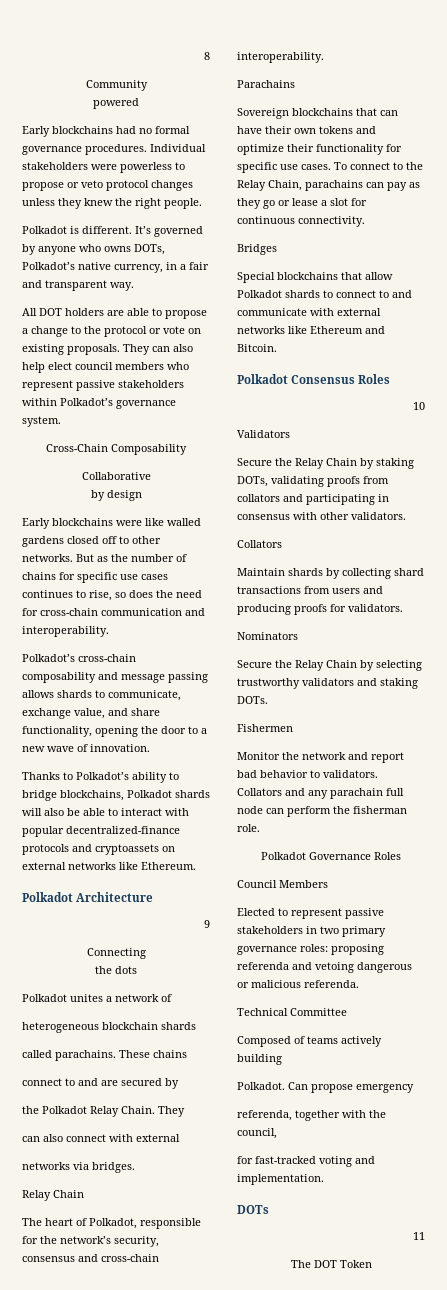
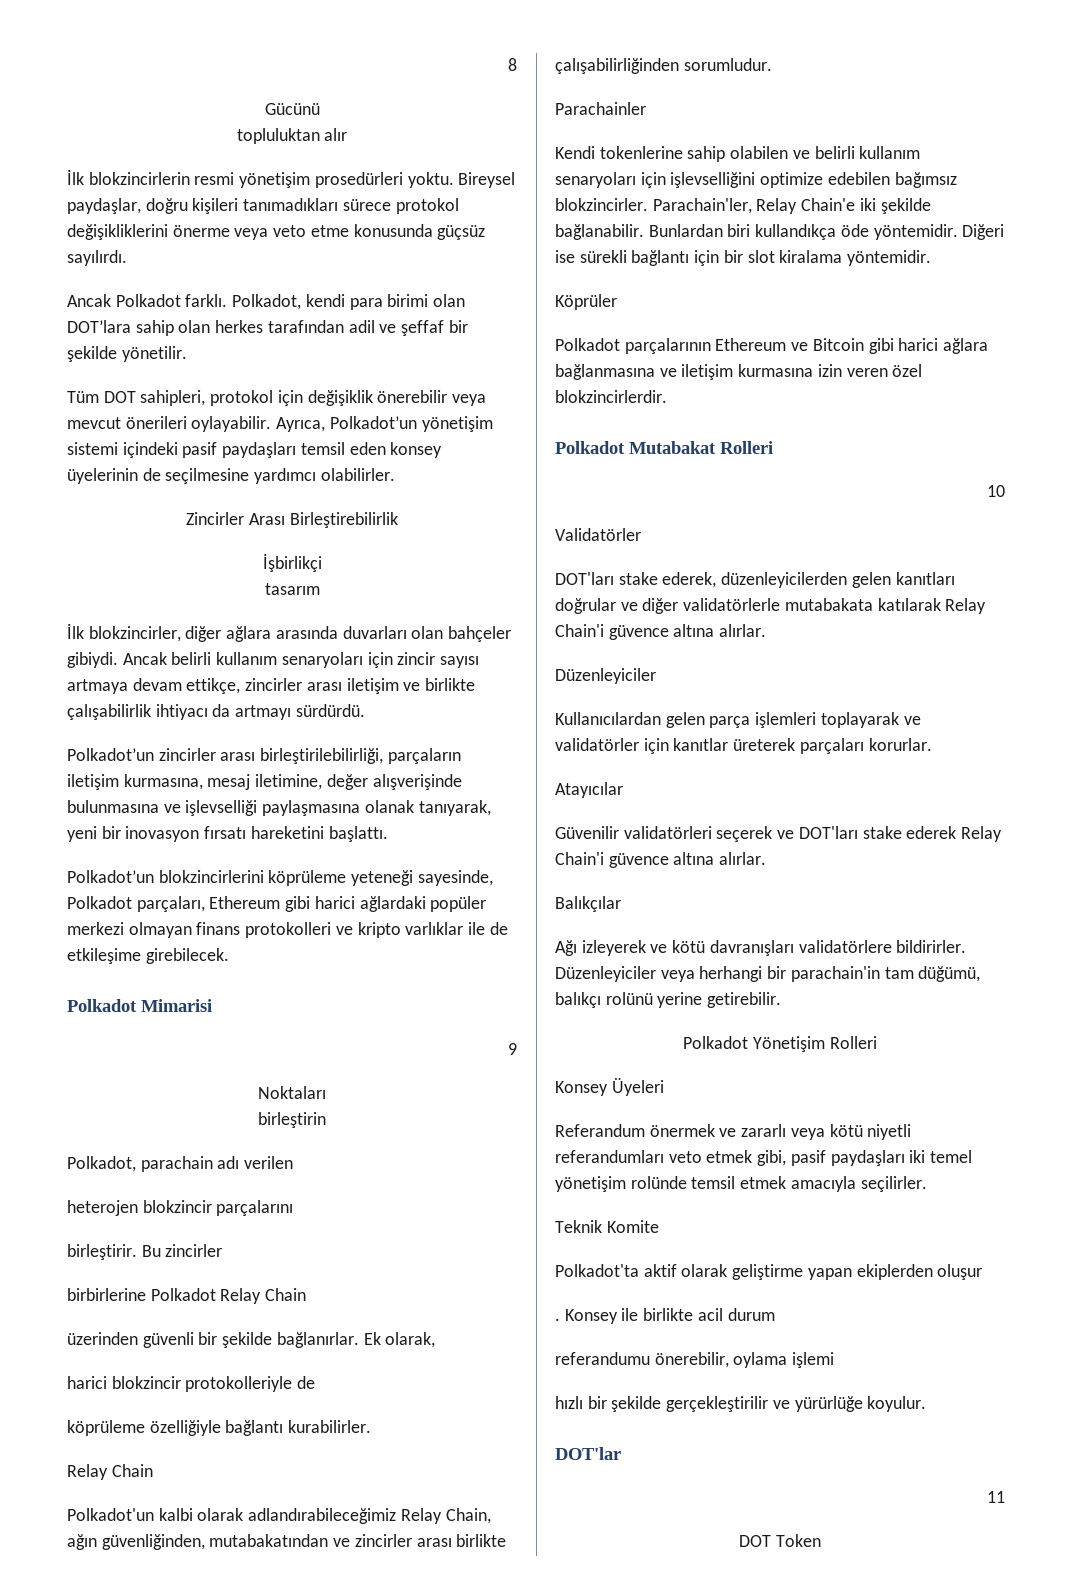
- Community
- powered
- Early blockchains had no formal governance procedures. Individual stakeholders were powerless to propose or veto protocol changes unless they knew the right people.
- Polkadot is different. It’s governed by anyone who owns DOTs, Polkadot’s native currency, in a fair and transparent way.
- All DOT holders are able to propose a change to the protocol or vote on existing proposals. They can also help elect council members who represent passive stakeholders within Polkadot’s governance system.
- Cross-Chain Composability
- Collaborative
- by design
- Early blockchains were like walled gardens closed off to other networks. But as the number of chains for specific use cases continues to rise, so does the need for cross-chain communication and interoperability.
- Polkadot’s cross-chain composability and message passing allows shards to communicate, exchange value, and share functionality, opening the door to a new wave of innovation.
- Thanks to Polkadot’s ability to bridge blockchains, Polkadot shards will also be able to interact with popular decentralized-finance protocols and cryptoassets on external networks like Ethereum.
- Polkadot Architecture
+ Gücünü
+ topluluktan alır
+ İlk blokzincirlerin resmi yönetişim prosedürleri yoktu. Bireysel paydaşlar, doğru kişileri tanımadıkları sürece protokol değişikliklerini önerme veya veto etme konusunda güçsüz sayılırdı.
+ Ancak Polkadot farklı. Polkadot, kendi para birimi olan DOT’lara sahip olan herkes tarafından adil ve şeffaf bir şekilde yönetilir.
+ Tüm DOT sahipleri, protokol için değişiklik önerebilir veya mevcut önerileri oylayabilir. Ayrıca, Polkadot’un yönetişim sistemi içindeki pasif paydaşları temsil eden konsey üyelerinin de seçilmesine yardımcı olabilirler.
+ Zincirler Arası Birleştirebilirlik
+ İşbirlikçi
+ tasarım
+ İlk blokzincirler, diğer ağlara arasında duvarları olan bahçeler gibiydi. Ancak belirli kullanım senaryoları için zincir sayısı artmaya devam ettikçe, zincirler arası iletişim ve birlikte çalışabilirlik ihtiyacı da artmayı sürdürdü.
+ Polkadot’un zincirler arası birleştirilebilirliği, parçaların iletişim kurmasına, mesaj iletimine, değer alışverişinde bulunmasına ve işlevselliği paylaşmasına olanak tanıyarak, yeni bir inovasyon fırsatı hareketini başlattı.
+ Polkadot’un blokzincirlerini köprüleme yeteneği sayesinde, Polkadot parçaları, Ethereum gibi harici ağlardaki popüler merkezi olmayan finans protokolleri ve kripto varlıklar ile de etkileşime girebilecek.
+ Polkadot Mimarisi
  9
- Connecting
- the dots
- Polkadot unites a network of
- heterogeneous blockchain shards
- called parachains. These chains
- connect to and are secured by
- the Polkadot Relay Chain. They
- can also connect with external
- networks via bridges.
+ Noktaları
+ birleştirin
+ Polkadot, parachain adı verilen
+ heterojen blokzincir parçalarını
+ birleştirir. Bu zincirler
+ birbirlerine Polkadot Relay Chain
+ üzerinden güvenli bir şekilde bağlanırlar. Ek olarak,
+ harici blokzincir protokolleriyle de
+ köprüleme özelliğiyle bağlantı kurabilirler.
  Relay Chain
- The heart of Polkadot, responsible for the network’s security, consensus and cross-chain interoperability.
- Parachains
- Sovereign blockchains that can have their own tokens and optimize their functionality for specific use cases. To connect to the Relay Chain, parachains can pay as they go or lease a slot for continuous connectivity.
- Bridges
- Special blockchains that allow Polkadot shards to connect to and communicate with external networks like Ethereum and Bitcoin.
- Polkadot Consensus Roles
+ Polkadot'un kalbi olarak adlandırabileceğimiz Relay Chain, ağın güvenliğinden, mutabakatından ve zincirler arası birlikte çalışabilirliğinden sorumludur.
+ Parachainler
+ Kendi tokenlerine sahip olabilen ve belirli kullanım senaryoları için işlevselliğini optimize edebilen bağımsız blokzincirler. Parachain'ler, Relay Chain'e iki şekilde bağlanabilir. Bunlardan biri kullandıkça öde yöntemidir. Diğeri ise sürekli bağlantı için bir slot kiralama yöntemidir.
+ Köprüler
+ Polkadot parçalarının Ethereum ve Bitcoin gibi harici ağlara bağlanmasına ve iletişim kurmasına izin veren özel blokzincirlerdir.
+ Polkadot Mutabakat Rolleri
  10
- Validators
- Secure the Relay Chain by staking DOTs, validating proofs from collators and participating in consensus with other validators.
- Collators
- Maintain shards by collecting shard transactions from users and producing proofs for validators.
- Nominators
- Secure the Relay Chain by selecting trustworthy validators and staking DOTs.
- Fishermen
- Monitor the network and report bad behavior to validators. Collators and any parachain full node can perform the fisherman role.
- Polkadot Governance Roles
- Council Members
- Elected to represent passive stakeholders in two primary governance roles: proposing referenda and vetoing dangerous or malicious referenda.
- Technical Committee
- Composed of teams actively building
- Polkadot. Can propose emergency
- referenda, together with the council,
- for fast-tracked voting and implementation.
- DOTs
+ Validatörler
+ DOT'ları stake ederek, düzenleyicilerden gelen kanıtları doğrular ve diğer validatörlerle mutabakata katılarak Relay Chain'i güvence altına alırlar.
+ Düzenleyiciler
+ Kullanıcılardan gelen parça işlemleri toplayarak ve validatörler için kanıtlar üreterek parçaları korurlar.
+ Atayıcılar
+ Güvenilir validatörleri seçerek ve DOT'ları stake ederek Relay Chain'i güvence altına alırlar.
+ Balıkçılar
+ Ağı izleyerek ve kötü davranışları validatörlere bildirirler. Düzenleyiciler veya herhangi bir parachain'in tam düğümü, balıkçı rolünü yerine getirebilir.
+ Polkadot Yönetişim Rolleri
+ Konsey Üyeleri
+ Referandum önermek ve zararlı veya kötü niyetli referandumları veto etmek gibi, pasif paydaşları iki temel yönetişim rolünde temsil etmek amacıyla seçilirler.
+ Teknik Komite
+ Polkadot'ta aktif olarak geliştirme yapan ekiplerden oluşur
+ . Konsey ile birlikte acil durum
+ referandumu önerebilir, oylama işlemi
+ hızlı bir şekilde gerçekleştirilir ve yürürlüğe koyulur.
+ DOT'lar
- The DOT Token
+ DOT Token

